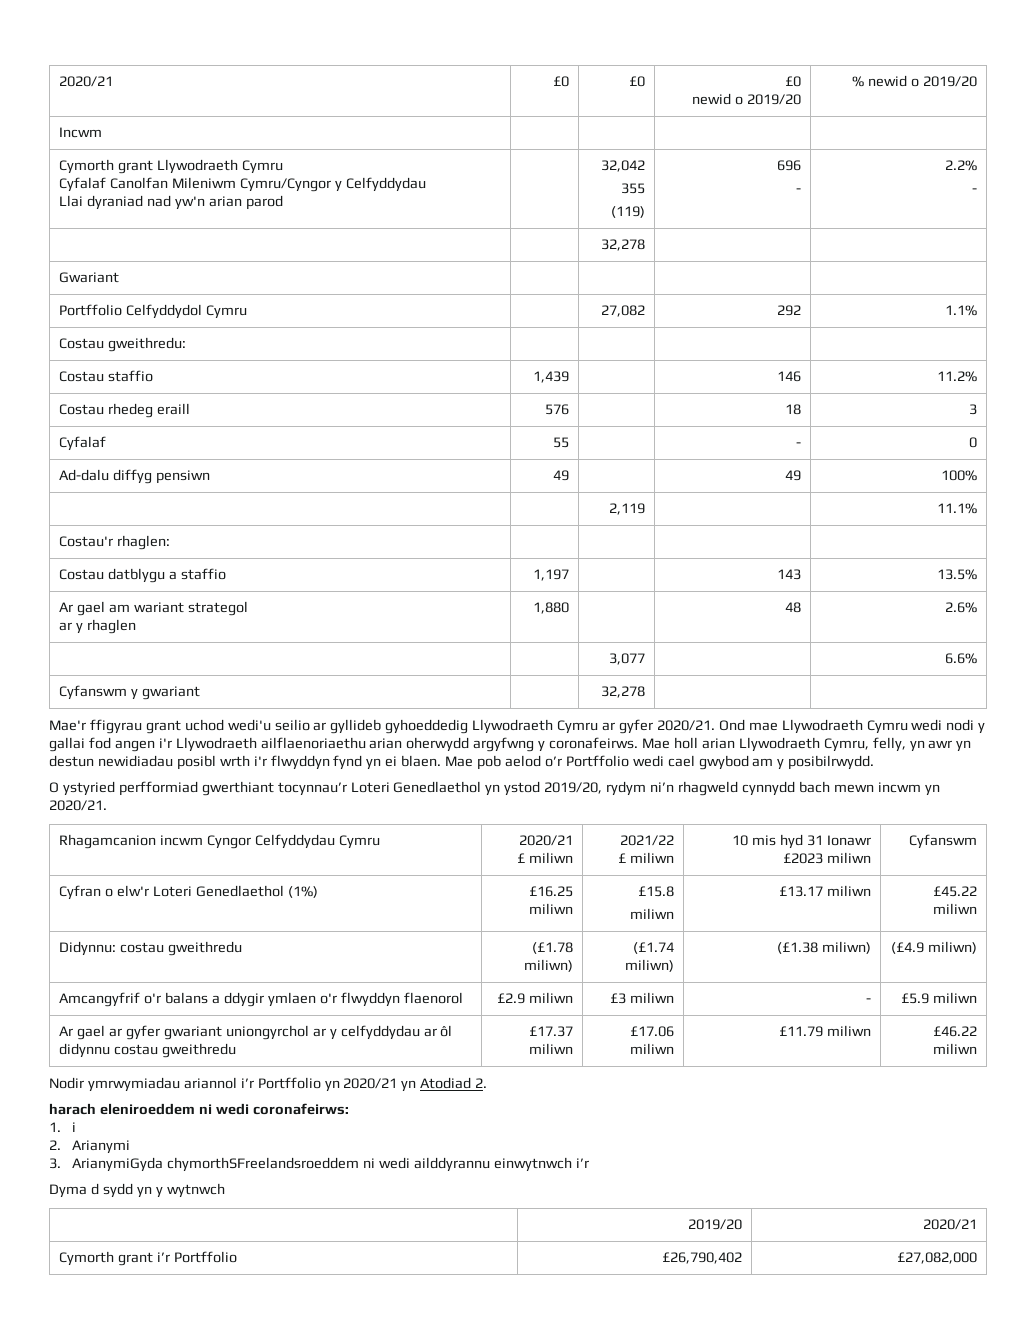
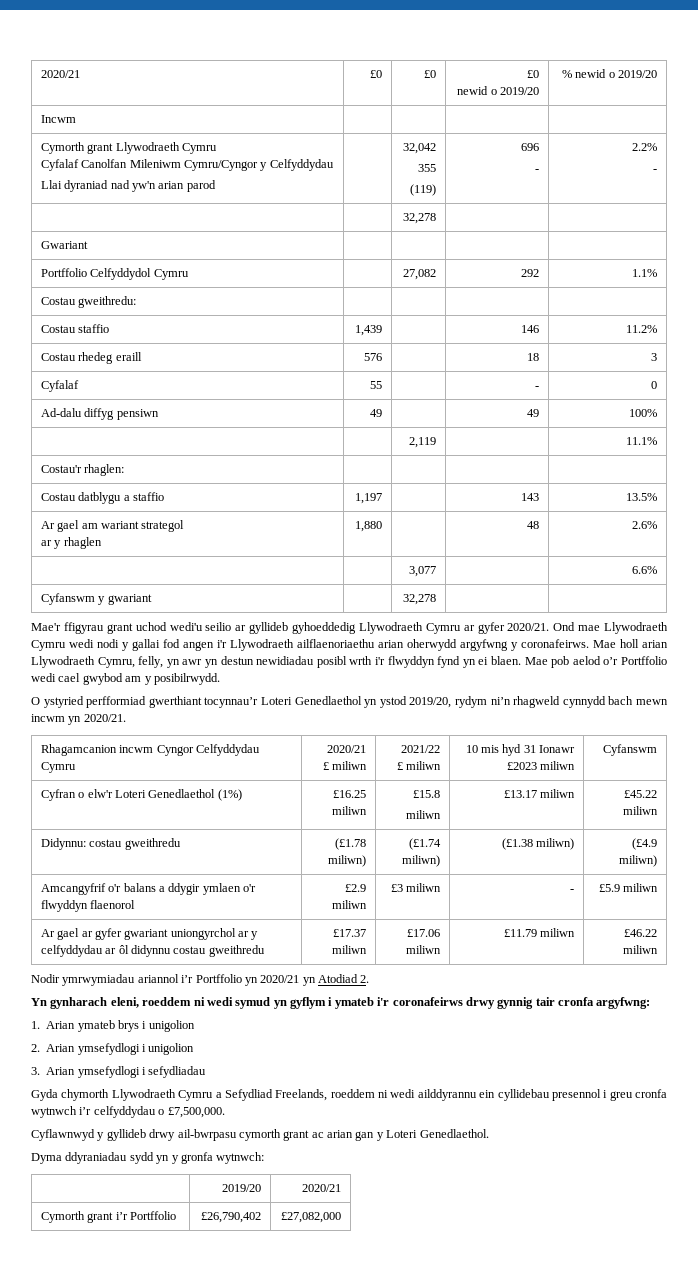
- harach eleniroeddem ni wedi coronafeirws:
- 1. i
- 2. Arianymi
- 3. ArianymiGyda chymorthSFreelandsroeddem ni wedi ailddyrannu einwytnwch i’r
+ Yn gynharach eleni, roeddem ni wedi symud yn gyflym i ymateb i'r coronafeirws drwy gynnig tair cronfa argyfwng:
+ 1. Arian ymateb brys i unigolion
+ 2. Arian ymsefydlogi i unigolion
+ 3. Arian ymsefydlogi i sefydliadau
+ Gyda chymorth Llywodraeth Cymru a Sefydliad Freelands, roeddem ni wedi ailddyrannu ein cyllidebau presennol i greu cronfa wytnwch i’r celfyddydau o £7,500,000.
+ Cyflawnwyd y gyllideb drwy ail-bwrpasu cymorth grant ac arian gan y Loteri Genedlaethol.
- Dyma d sydd yn y wytnwch
+ Dyma ddyraniadau sydd yn y gronfa wytnwch:

